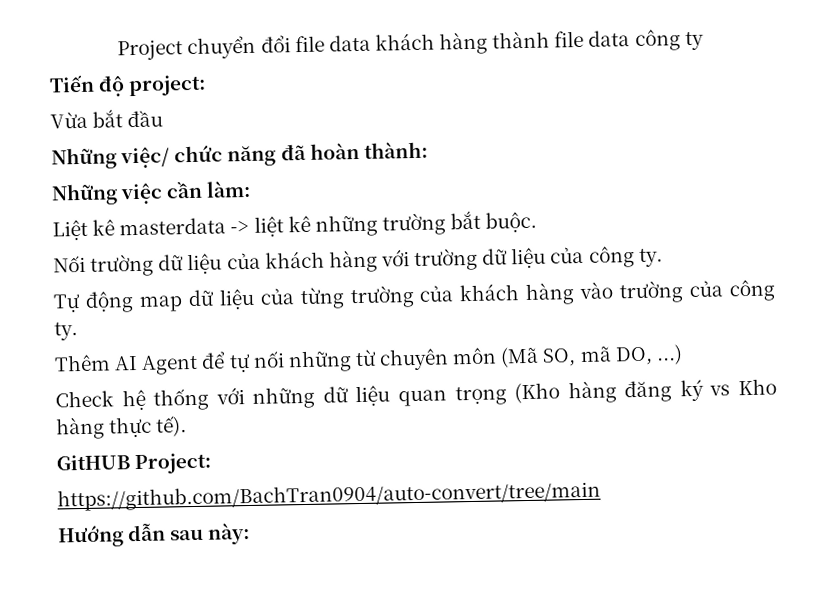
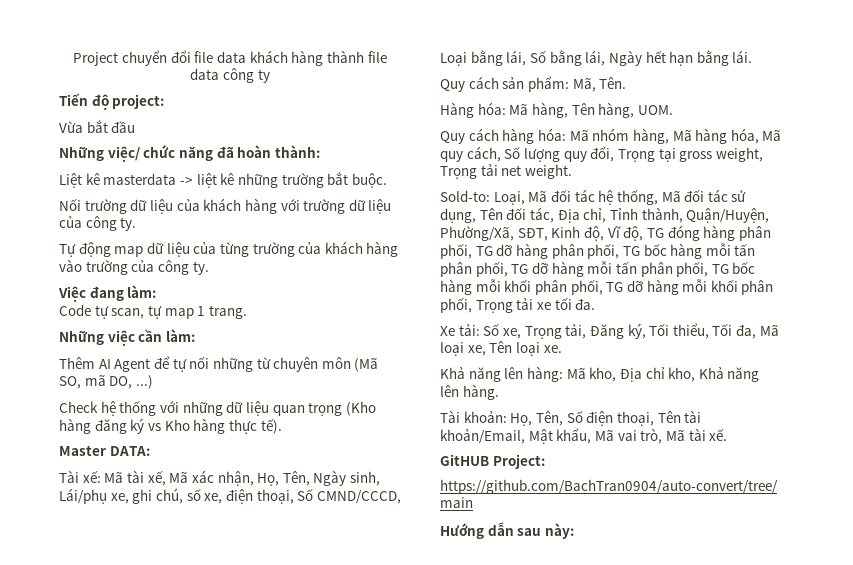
- Những việc cần làm:
+ Việc đang làm:
+ Code tự scan, tự map 1 trang.
+ Những việc cần làm:
+ Master DATA:
+ Tài xế: Mã tài xế, Mã xác nhận, Họ, Tên, Ngày sinh, Lái/phụ xe, ghi chú, số xe, điện thoại, Số CMND/CCCD, Loại bằng lái, Số bằng lái, Ngày hết hạn bằng lái.
+ Quy cách sản phẩm: Mã, Tên.
+ Hàng hóa: Mã hàng, Tên hàng, UOM.
+ Quy cách hàng hóa: Mã nhóm hàng, Mã hàng hóa, Mã quy cách, Số lượng quy đổi, Trọng tại gross weight, Trọng tải net weight.
+ Sold-to: Loại, Mã đối tác hệ thống, Mã đối tác sử dụng, Tên đối tác, Địa chỉ, Tỉnh thành, Quận/Huyện, Phường/Xã, SĐT, Kinh độ, Vĩ độ, TG đóng hàng phân phối, TG dỡ hàng phân phối, TG bốc hàng mỗi tấn phân phối, TG dỡ hàng mỗi tấn phân phối, TG bốc hàng mỗi khối phân phối, TG dỡ hàng mỗi khối phân phối, Trọng tải xe tối đa.
+ Xe tải: Số xe, Trọng tải, Đăng ký, Tối thiểu, Tối đa, Mã loại xe, Tên loại xe.
+ Khả năng lên hàng: Mã kho, Địa chỉ kho, Khả năng lên hàng.
+ Tài khoản: Họ, Tên, Số điện thoại, Tên tài khoản/Email, Mật khẩu, Mã vai trò, Mã tài xế.

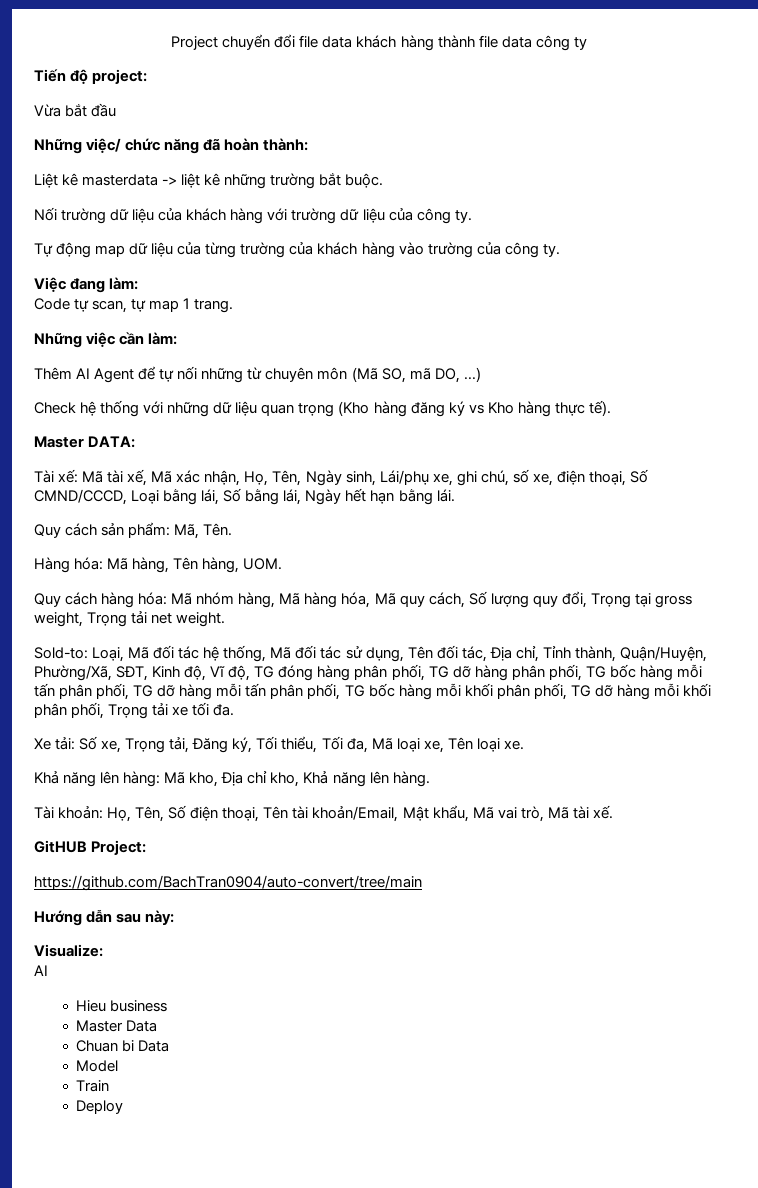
+ Visualize:
+ AI
+ Hieu business
+ Master Data
+ Chuan bi Data
+ Model
+ Train
+ Deploy

